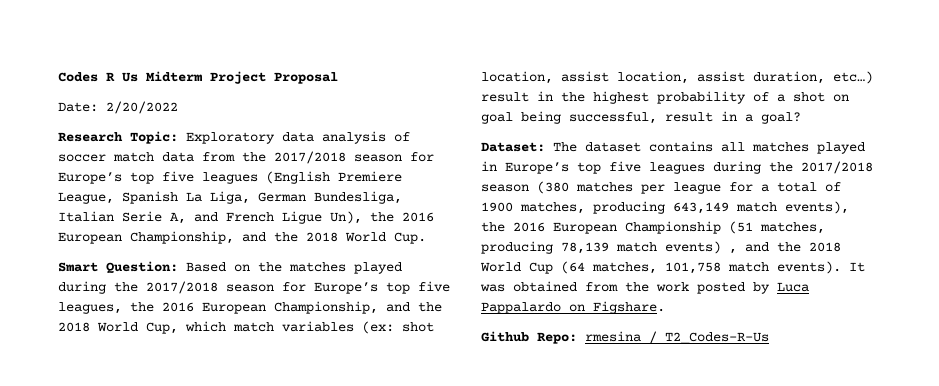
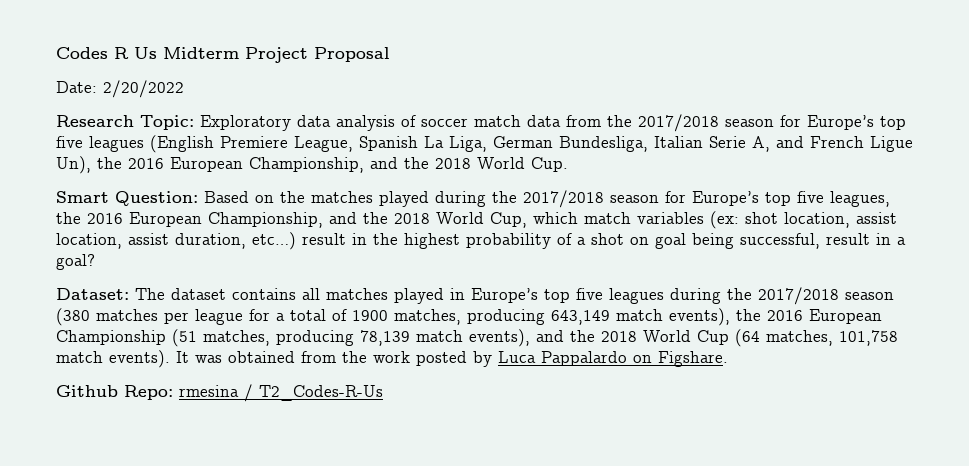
- Dataset: The dataset contains all matches played in Europe’s top five leagues during the 2017/2018 season (380 matches per league for a total of 1900 matches, producing 643,149 match events), the 2016 European Championship (51 matches, producing 78,139 match events) , and the 2018 World Cup (64 matches, 101,758 match events).
+ Dataset: The dataset contains all matches played in Europe’s top five leagues during the 2017/2018 season (380 matches per league for a total of 1900 matches, producing 643,149 match events), the 2016 European Championship (51 matches, producing 78,139 match events), and the 2018 World Cup (64 matches, 101,758 match events).

